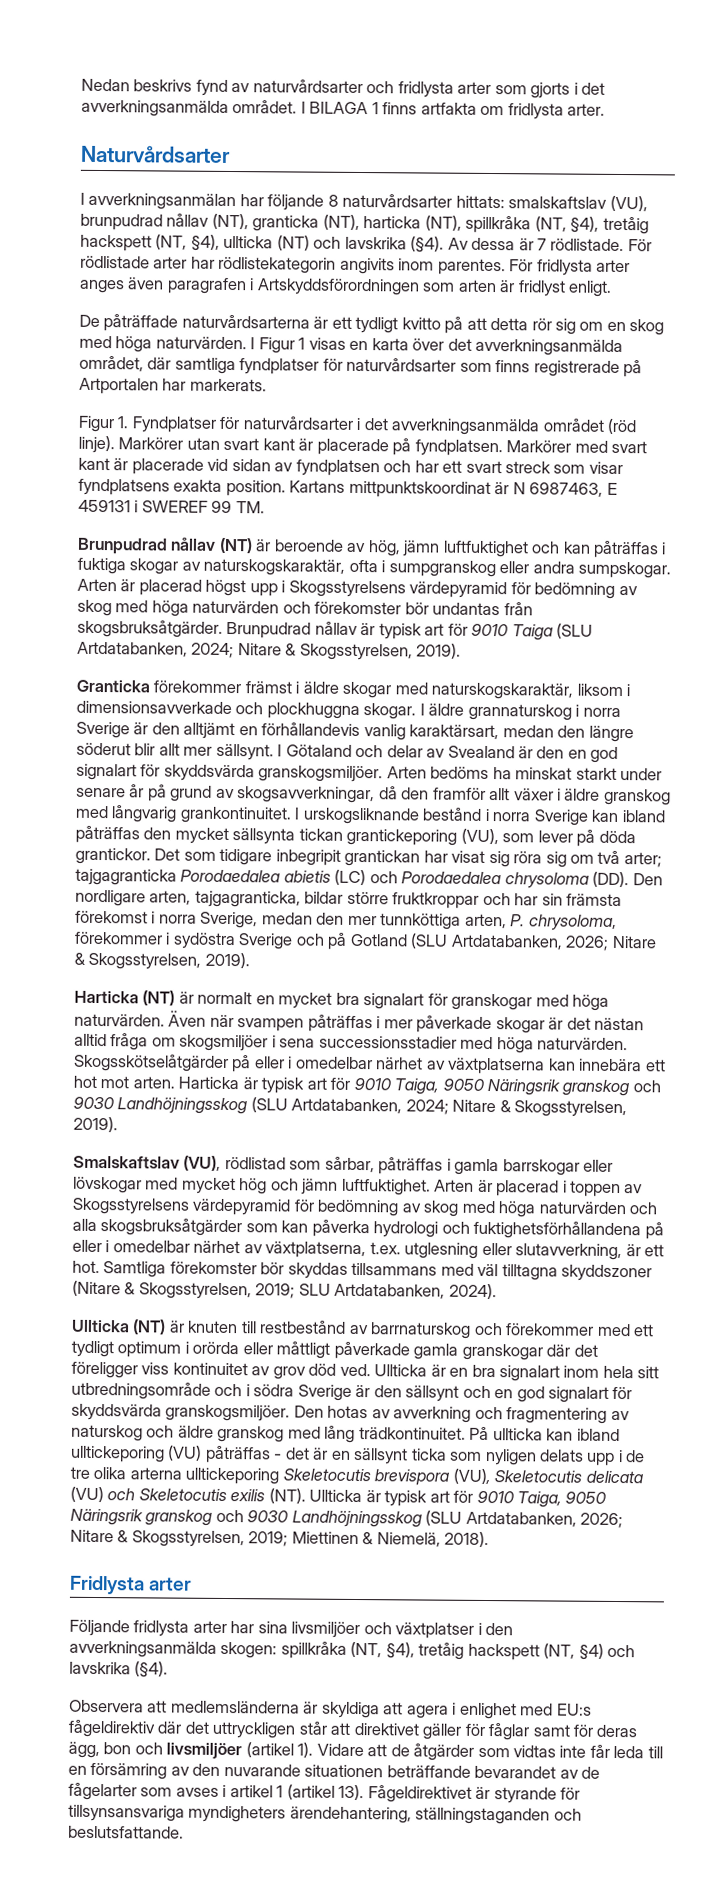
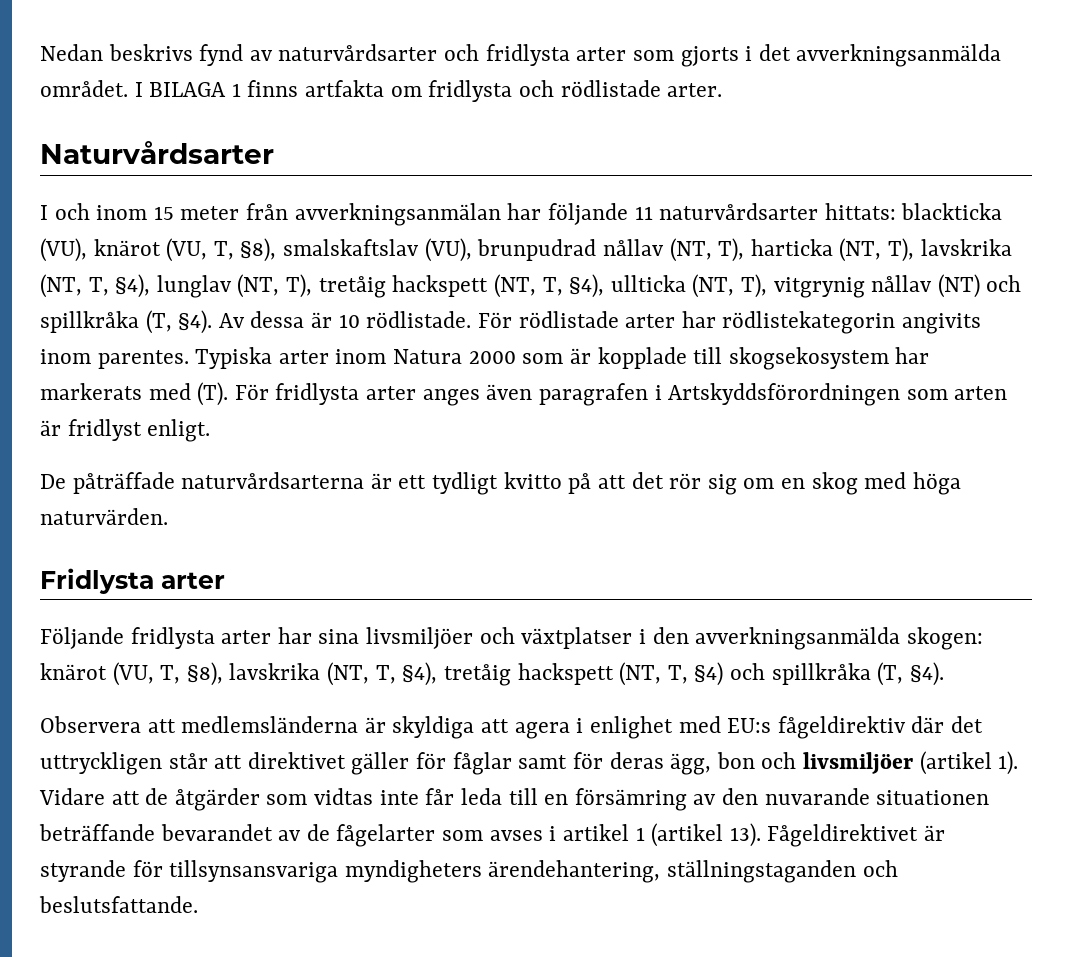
- I BILAGA 1 finns artfakta om fridlysta arter.
+ I BILAGA 1 finns artfakta om fridlysta och rödlistade arter.
- I avverkningsanmälan har följande 8 naturvårdsarter hittats: smalskaftslav (VU), brunpudrad nållav (NT), granticka (NT), harticka (NT), spillkråka (NT, §4), tretåig hackspett (NT, §4), ullticka (NT) och lavskrika (§4).
+ I och inom 15 meter från avverkningsanmälan har följande 11 naturvårdsarter hittats: blackticka (VU), knärot (VU, T, §8), smalskaftslav (VU), brunpudrad nållav (NT, T), harticka (NT, T), lavskrika (NT, T, §4), lunglav (NT, T), tretåig hackspett (NT, T, §4), ullticka (NT, T), vitgrynig nållav (NT) och spillkråka (T, §4).
- Av dessa är 7 rödlistade.
+ Av dessa är 10 rödlistade.
- För fridlysta arter anges även paragrafen i Artskyddsförordningen som arten är fridlyst enligt.
+ Typiska arter inom Natura 2000 som är kopplade till skogsekosystem har markerats med (T). För fridlysta arter anges även paragrafen i Artskyddsförordningen som arten är fridlyst enligt.
- De påträffade naturvårdsarterna är ett tydligt kvitto på att detta rör sig om en skog med höga naturvärden. I Figur 1 visas en karta över det avverkningsanmälda området, där samtliga fyndplatser för naturvårdsarter som finns registrerade på Artportalen har markerats.
- Figur 1. Fyndplatser för naturvårdsarter i det avverkningsanmälda området (röd linje). Markörer utan svart kant är placerade på fyndplatsen. Markörer med svart kant är placerade vid sidan av fyndplatsen och har ett svart streck som visar fyndplatsens exakta position. Kartans mittpunktskoordinat är N 6987463, E 459131 i SWEREF 99 TM.
- Brunpudrad nållav (NT) är beroende av hög, jämn luftfuktighet och kan påträffas i fuktiga skogar av naturskogskaraktär, ofta i sumpgranskog eller andra sumpskogar. Arten är placerad högst upp i Skogsstyrelsens värdepyramid för bedömning av skog med höga naturvärden och förekomster bör undantas från skogsbruksåtgärder. Brunpudrad nållav är typisk art för 9010 Taiga (SLU Artdatabanken, 2024; Nitare & Skogsstyrelsen, 2019).
- Granticka förekommer främst i äldre skogar med naturskogskaraktär, liksom i dimensionsavverkade och plockhuggna skogar. I äldre grannaturskog i norra Sverige är den alltjämt en förhållandevis vanlig karaktärsart, medan den längre söderut blir allt mer sällsynt. I Götaland och delar av Svealand är den en god signalart för skyddsvärda granskogsmiljöer. Arten bedöms ha minskat starkt under senare år på grund av skogsavverkningar, då den framför allt växer i äldre granskog med långvarig grankontinuitet. I urskogsliknande bestånd i norra Sverige kan ibland påträffas den mycket sällsynta tickan grantickeporing (VU), som lever på döda grantickor. Det som tidigare inbegripit grantickan har visat sig röra sig om två arter; tajgagranticka Porodaedalea abietis (LC) och Porodaedalea chrysoloma (DD). Den nordligare arten, tajgagranticka, bildar större fruktkroppar och har sin främsta förekomst i norra Sverige, medan den mer tunnköttiga arten, P. chrysoloma, förekommer i sydöstra Sverige och på Gotland (SLU Artdatabanken, 2026; Nitare & Skogsstyrelsen, 2019).
- Harticka (NT) är normalt en mycket bra signalart för granskogar med höga naturvärden. Även när svampen påträffas i mer påverkade skogar är det nästan alltid fråga om skogsmiljöer i sena successionsstadier med höga naturvärden. Skogsskötselåtgärder på eller i omedelbar närhet av växtplatserna kan innebära ett hot mot arten. Harticka är typisk art för 9010 Taiga, 9050 Näringsrik granskog och 9030 Landhöjningsskog (SLU Artdatabanken, 2024; Nitare & Skogsstyrelsen, 2019).
- Smalskaftslav (VU), rödlistad som sårbar, påträffas i gamla barrskogar eller lövskogar med mycket hög och jämn luftfuktighet. Arten är placerad i toppen av Skogsstyrelsens värdepyramid för bedömning av skog med höga naturvärden och alla skogsbruksåtgärder som kan påverka hydrologi och fuktighetsförhållandena på eller i omedelbar närhet av växtplatserna, t.ex. utglesning eller slutavverkning, är ett hot. Samtliga förekomster bör skyddas tillsammans med väl tilltagna skyddszoner (Nitare & Skogsstyrelsen, 2019; SLU Artdatabanken, 2024).
- Ullticka (NT) är knuten till restbestånd av barrnaturskog och förekommer med ett tydligt optimum i orörda eller måttligt påverkade gamla granskogar där det föreligger viss kontinuitet av grov död ved. Ullticka är en bra signalart inom hela sitt utbredningsområde och i södra Sverige är den sällsynt och en god signalart för skyddsvärda granskogsmiljöer. Den hotas av avverkning och fragmentering av naturskog och äldre granskog med lång trädkontinuitet. På ullticka kan ibland ulltickeporing (VU) påträffas - det är en sällsynt ticka som nyligen delats upp i de tre olika arterna ulltickeporing Skeletocutis brevispora (VU), Skeletocutis delicata (VU) och Skeletocutis exilis (NT). Ullticka är typisk art för 9010 Taiga, 9050 Näringsrik granskog och 9030 Landhöjningsskog (SLU Artdatabanken, 2026; Nitare & Skogsstyrelsen, 2019; Miettinen & Niemelä, 2018).
+ De påträffade naturvårdsarterna är ett tydligt kvitto på att det rör sig om en skog med höga naturvärden.
- Följande fridlysta arter har sina livsmiljöer och växtplatser i den avverkningsanmälda skogen: spillkråka (NT, §4), tretåig hackspett (NT, §4) och lavskrika (§4).
+ Följande fridlysta arter har sina livsmiljöer och växtplatser i den avverkningsanmälda skogen: knärot (VU, T, §8), lavskrika (NT, T, §4), tretåig hackspett (NT, T, §4) och spillkråka (T, §4).

